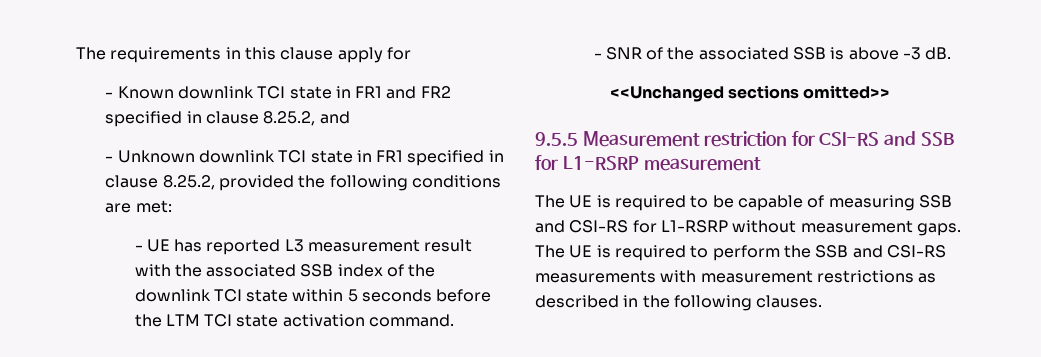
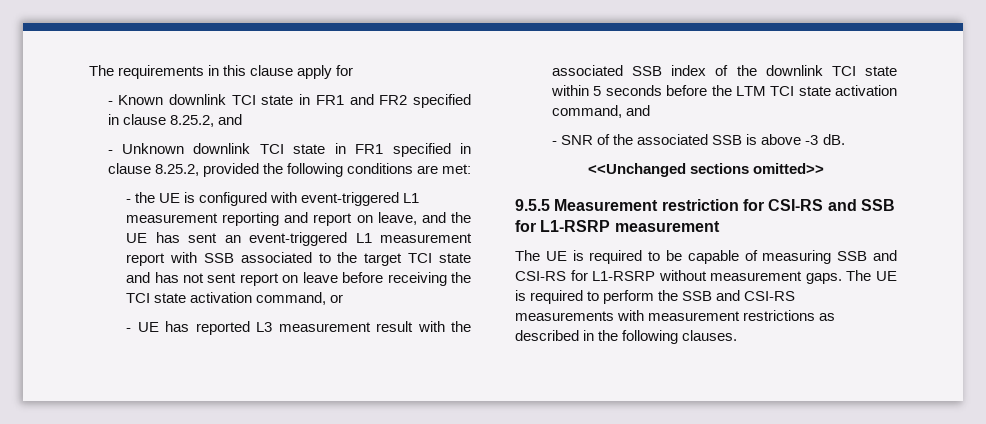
+ - the UE is configured with event-triggered L1 measurement reporting and report on leave, and the UE has sent an event-triggered L1 measurement report with SSB associated to the target TCI state and has not sent report on leave before receiving the TCI state activation command, or
- - UE has reported L3 measurement result with the associated SSB index of the downlink TCI state within 5 seconds before the LTM TCI state activation command.
+ - UE has reported L3 measurement result with the associated SSB index of the downlink TCI state within 5 seconds before the LTM TCI state activation command, and

